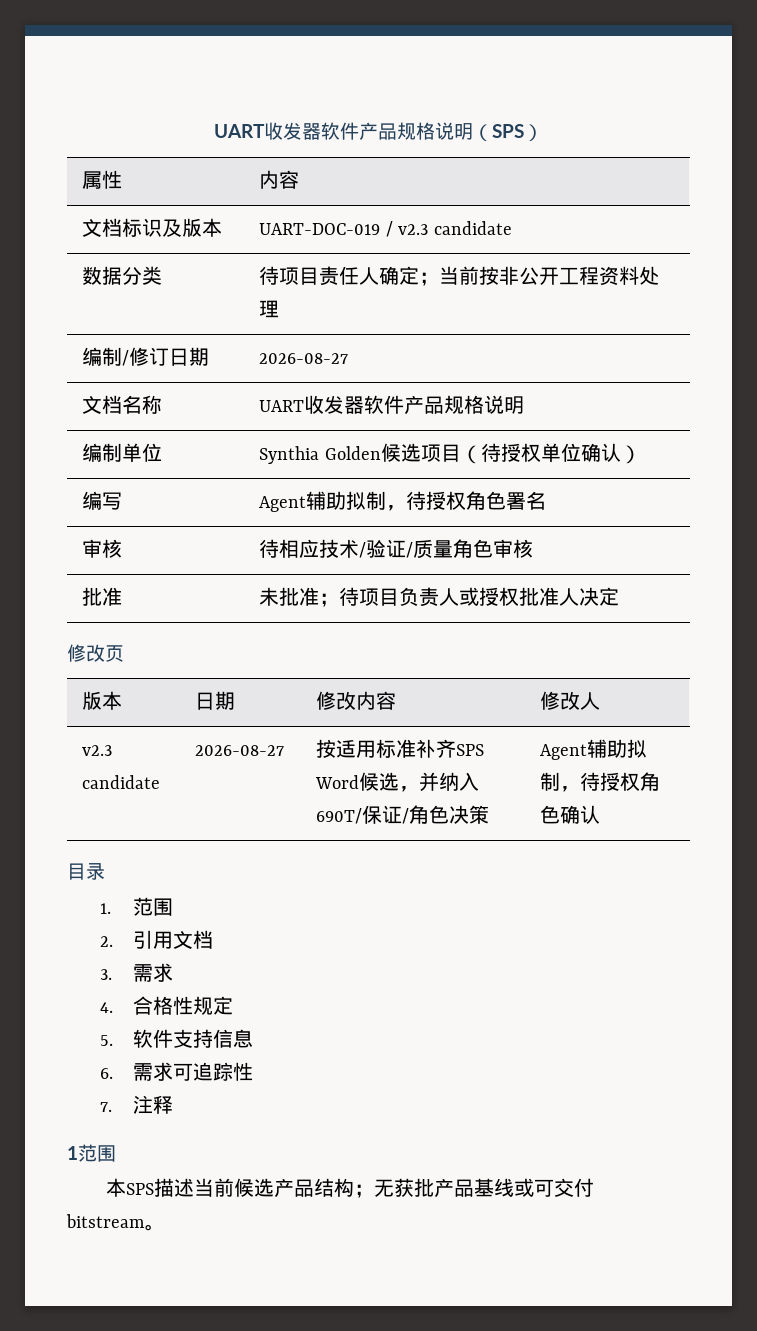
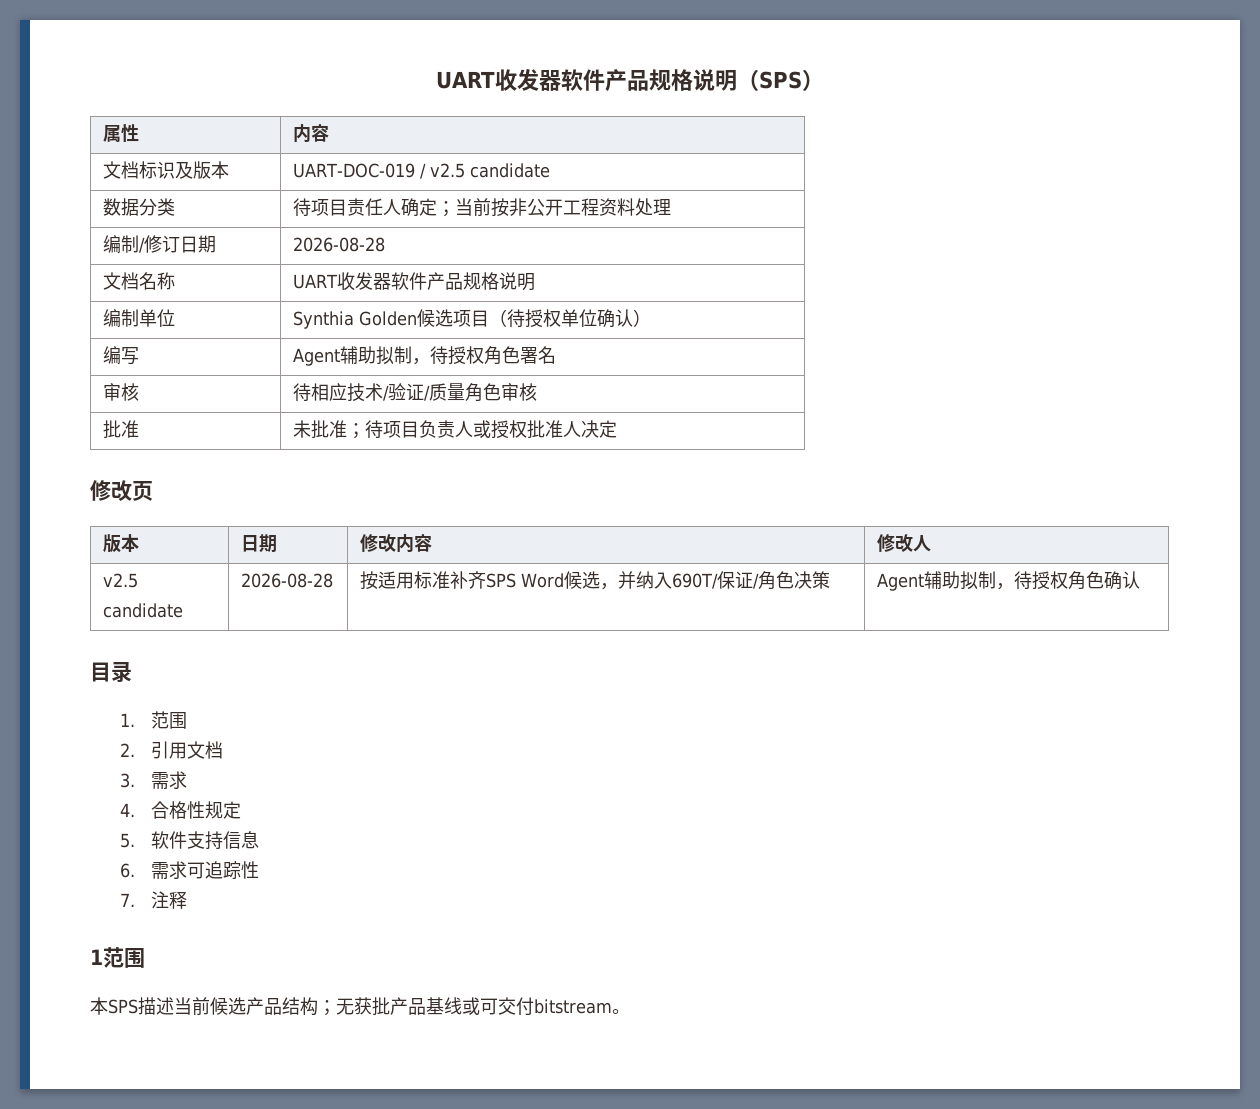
- 文档标识及版本 | UART-DOC-019 / v2.3 candidate
+ 文档标识及版本 | UART-DOC-019 / v2.5 candidate
- 编制/修订日期 | 2026-08-27
+ 编制/修订日期 | 2026-08-28
- v2.3 candidate | 2026-08-27 | 按适用标准补齐SPS Word候选，并纳入690T/保证/角色决策 | Agent辅助拟制，待授权角色确认
+ v2.5 candidate | 2026-08-28 | 按适用标准补齐SPS Word候选，并纳入690T/保证/角色决策 | Agent辅助拟制，待授权角色确认

